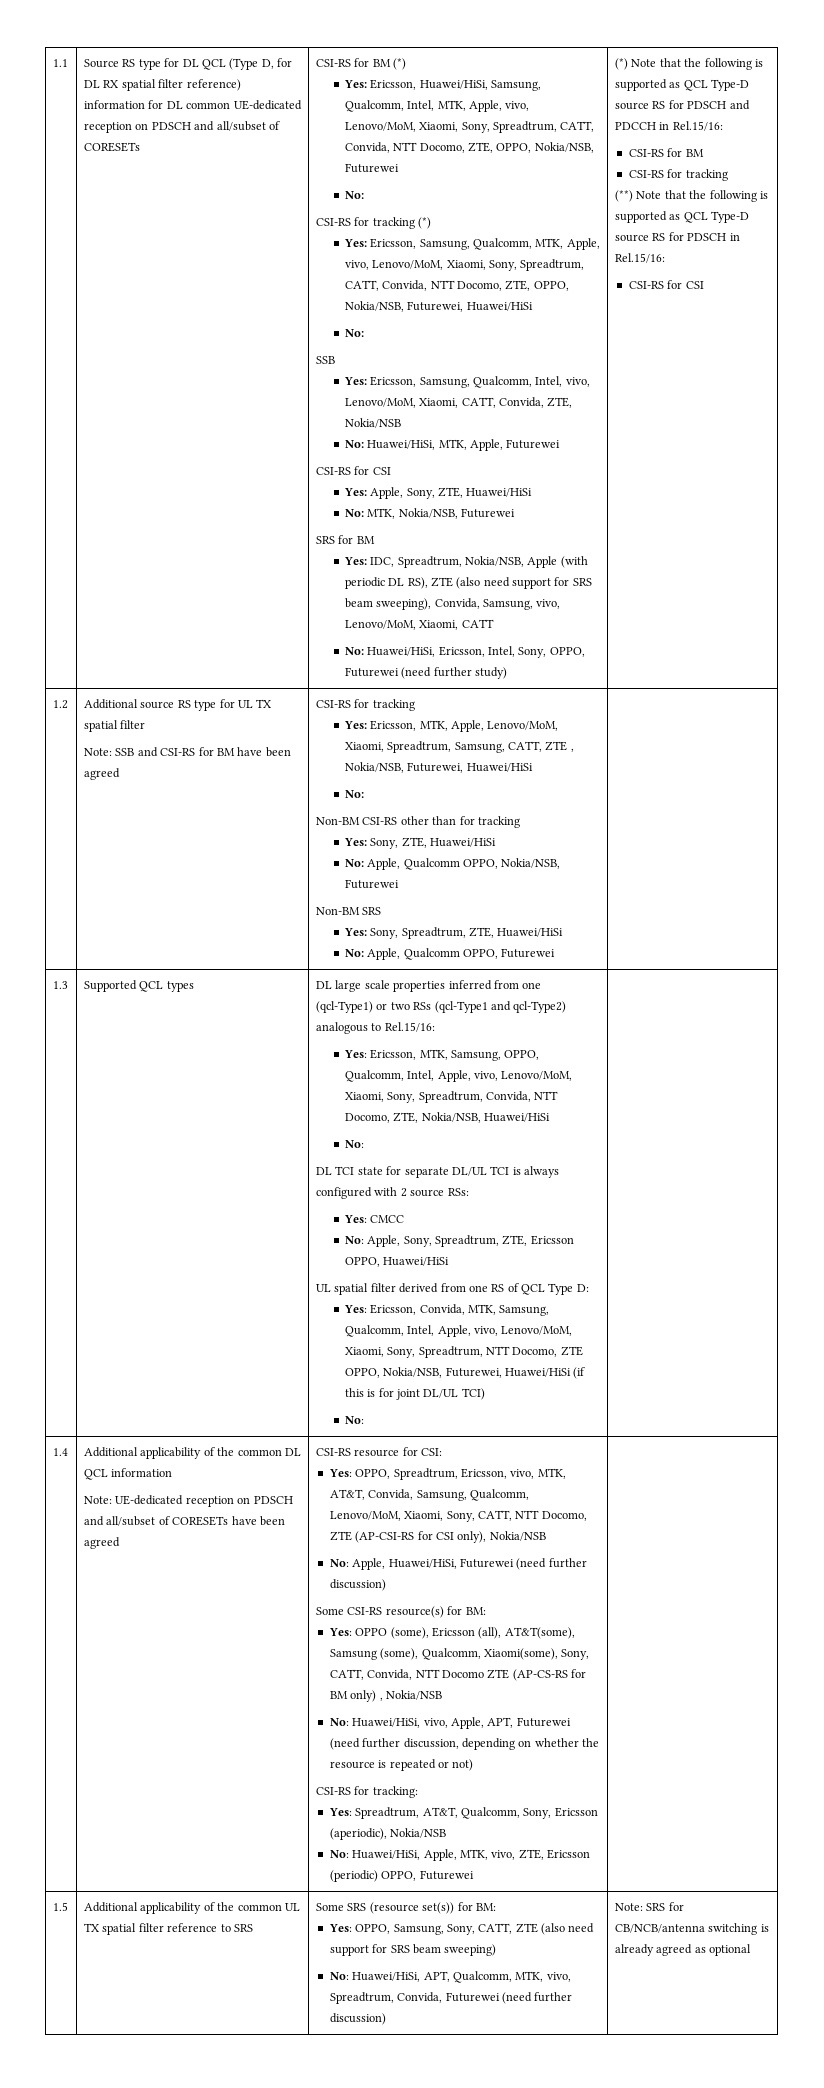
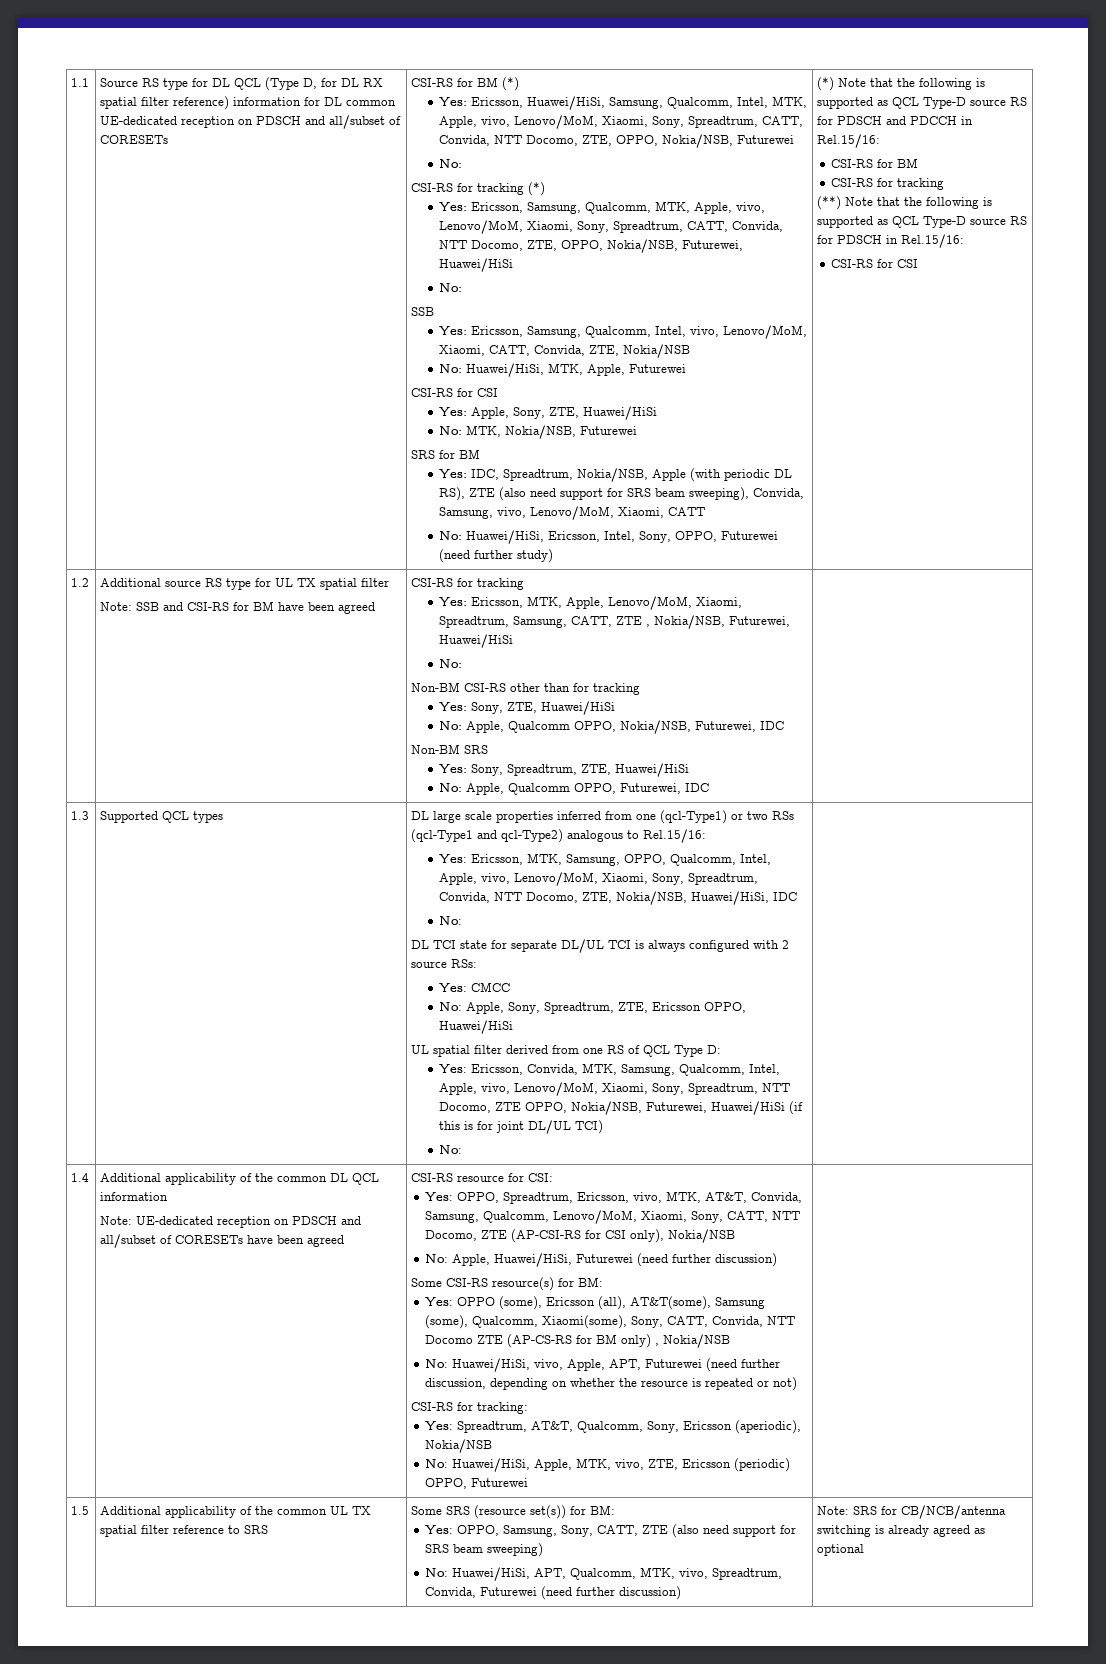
- No: Apple, Qualcomm OPPO, Nokia/NSB, Futurewei
+ No: Apple, Qualcomm OPPO, Nokia/NSB, Futurewei, IDC
- No: Apple, Qualcomm OPPO, Futurewei
+ No: Apple, Qualcomm OPPO, Futurewei, IDC
- Yes: Ericsson, MTK, Samsung, OPPO, Qualcomm, Intel, Apple, vivo, Lenovo/MoM, Xiaomi, Sony, Spreadtrum, Convida, NTT Docomo, ZTE, Nokia/NSB, Huawei/HiSi
+ Yes: Ericsson, MTK, Samsung, OPPO, Qualcomm, Intel, Apple, vivo, Lenovo/MoM, Xiaomi, Sony, Spreadtrum, Convida, NTT Docomo, ZTE, Nokia/NSB, Huawei/HiSi, IDC

